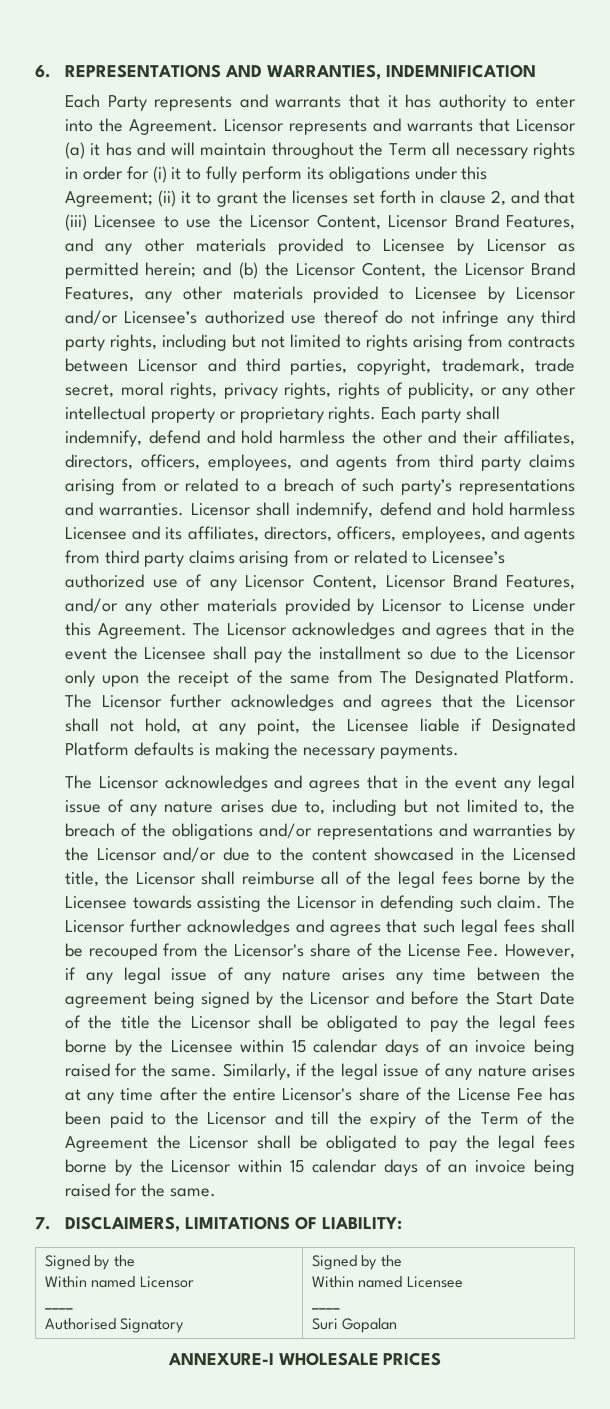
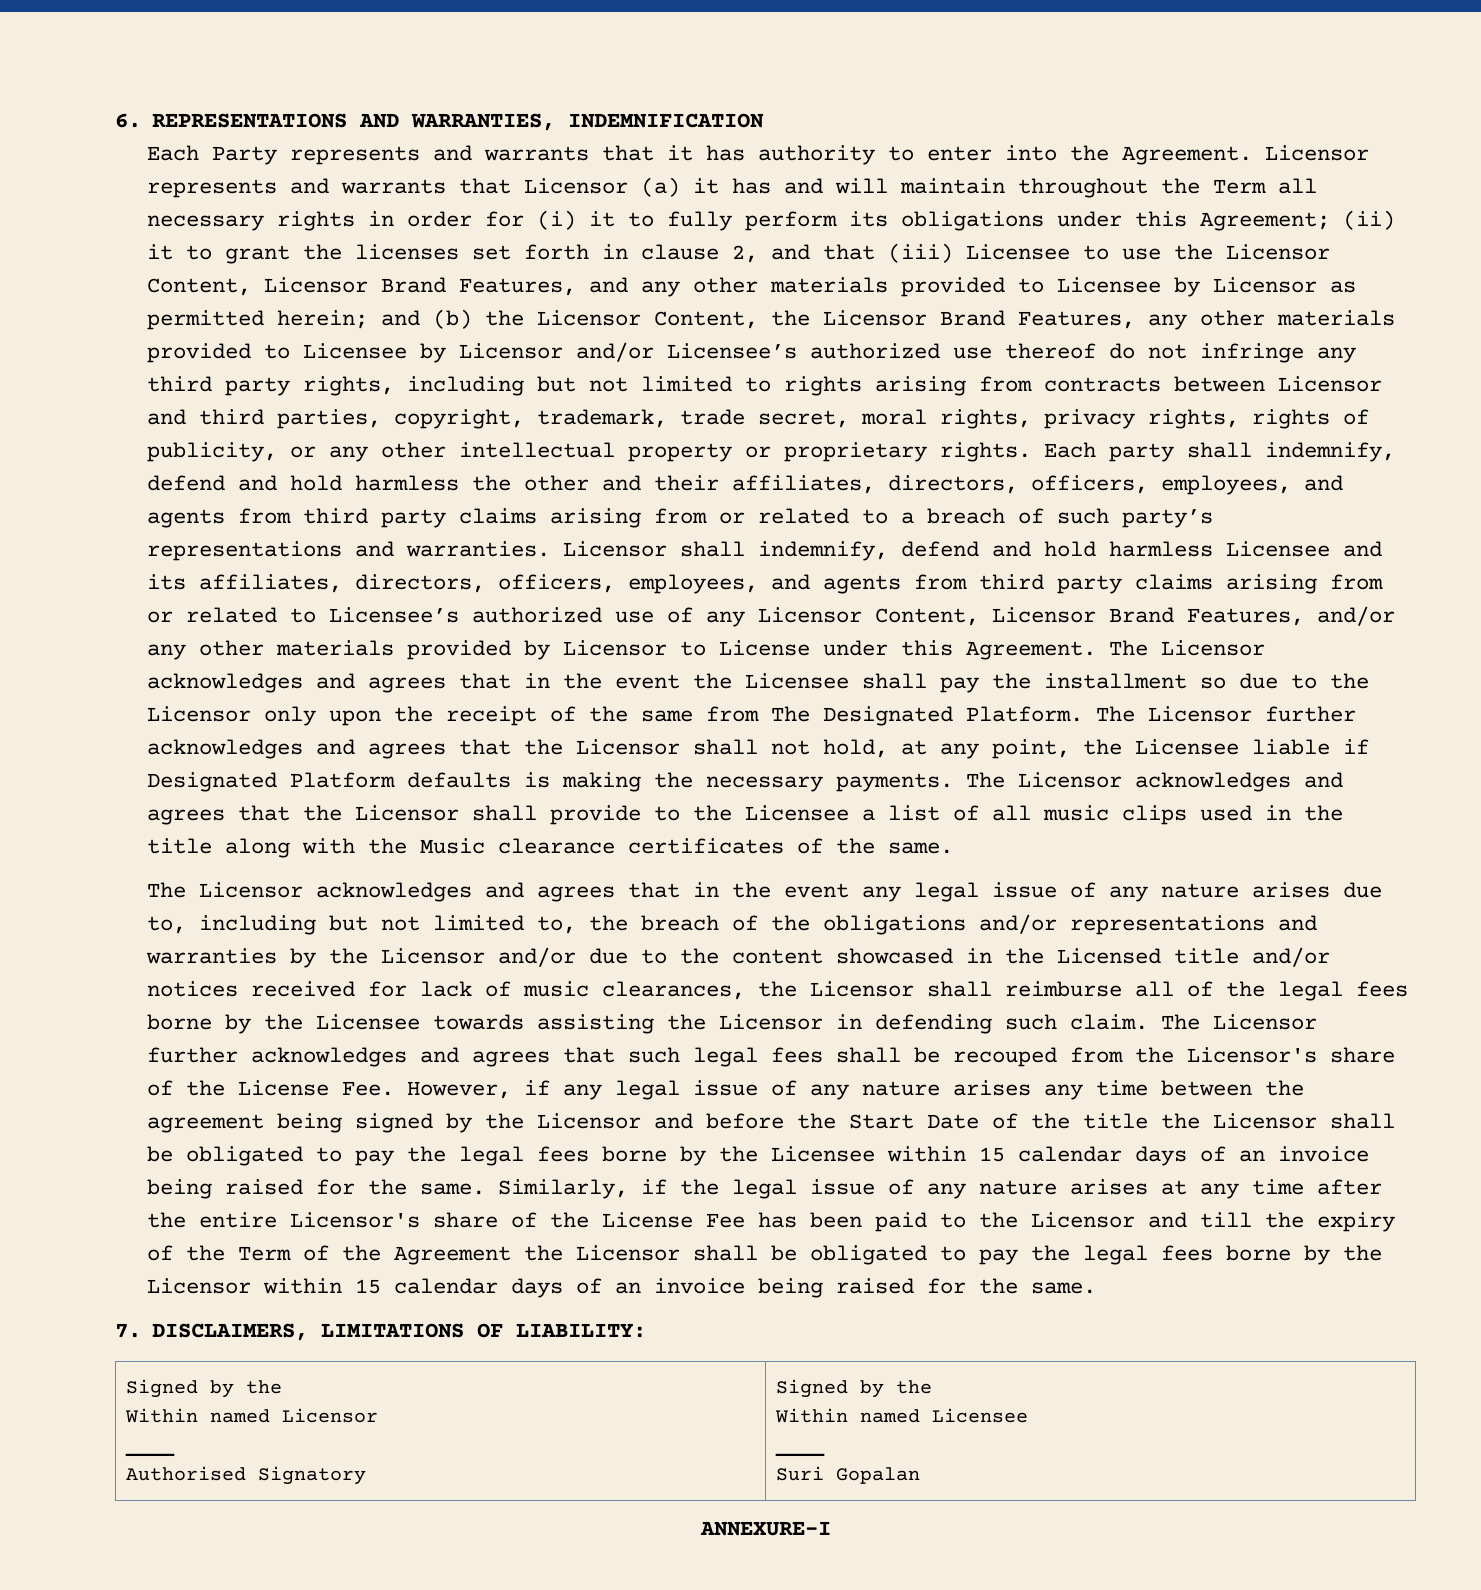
+ The Licensor acknowledges and agrees that the Licensor shall provide to the Licensee a list of all music clips used in the title along with the Music clearance certificates of the same.
- The Licensor acknowledges and agrees that in the event any legal issue of any nature arises due to, including but not limited to, the breach of the obligations and/or representations and warranties by the Licensor and/or due to the content showcased in the Licensed title, the Licensor shall reimburse all of the legal fees borne by the Licensee towards assisting the Licensor in defending such claim.
+ The Licensor acknowledges and agrees that in the event any legal issue of any nature arises due to, including but not limited to, the breach of the obligations and/or representations and warranties by the Licensor and/or due to the content showcased in the Licensed title and/or notices received for lack of music clearances, the Licensor shall reimburse all of the legal fees borne by the Licensee towards assisting the Licensor in defending such claim.
- ANNEXURE-I WHOLESALE PRICES
+ ANNEXURE-I

